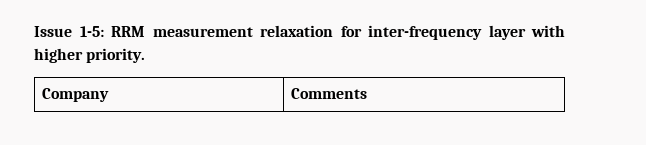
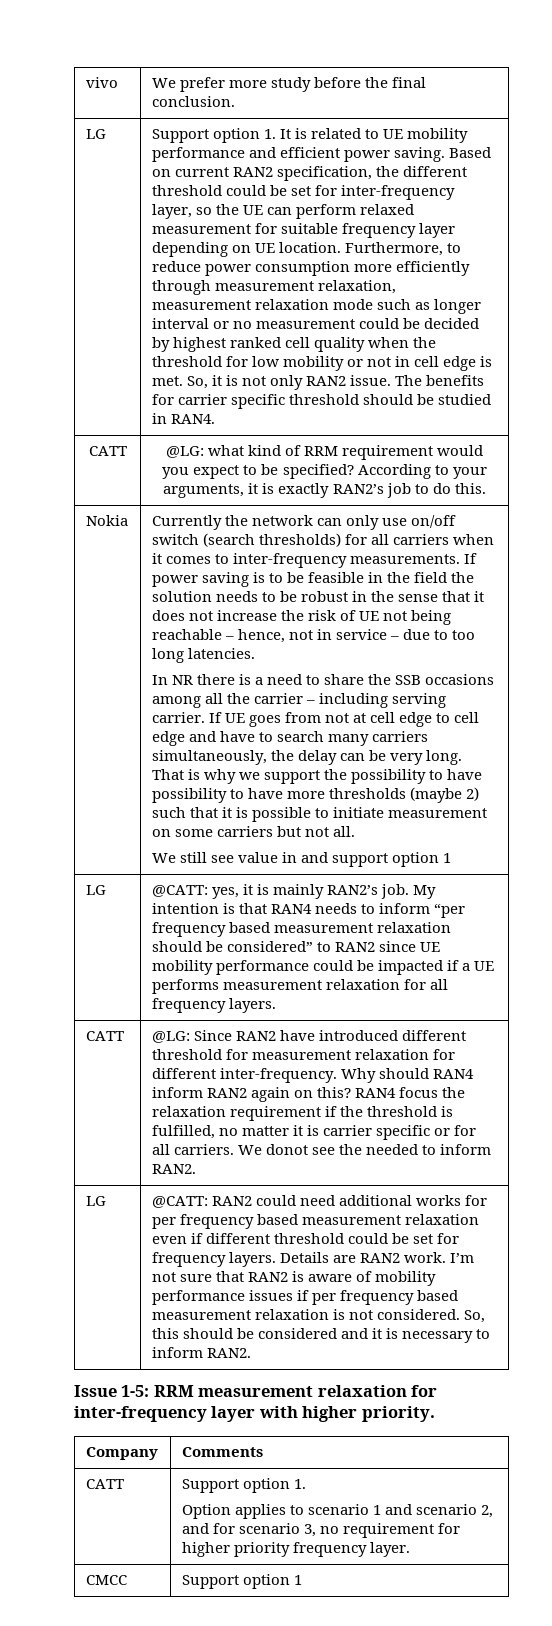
+ vivo | We prefer more study before the final conclusion.
+ LG | Support option 1. It is related to UE mobility performance and efficient power saving. Based on current RAN2 specification, the different threshold could be set for inter-frequency layer, so the UE can perform relaxed measurement for suitable frequency layer depending on UE location. Furthermore, to reduce power consumption more efficiently through measurement relaxation, measurement relaxation mode such as longer interval or no measurement could be decided by highest ranked cell quality when the threshold for low mobility or not in cell edge is met. So, it is not only RAN2 issue. The benefits for carrier specific threshold should be studied in RAN4.
+ CATT | @LG: what kind of RRM requirement would you expect to be specified? According to your arguments, it is exactly RAN2’s job to do this.
+ Nokia | Currently the network can only use on/off switch (search thresholds) for all carriers when it comes to inter-frequency measurements. If power saving is to be feasible in the field the solution needs to be robust in the sense that it does not increase the risk of UE not being reachable – hence, not in service – due to too long latencies.
+ In NR there is a need to share the SSB occasions among all the carrier – including serving carrier. If UE goes from not at cell edge to cell edge and have to search many carriers simultaneously, the delay can be very long. That is why we support the possibility to have possibility to have more thresholds (maybe 2) such that it is possible to initiate measurement on some carriers but not all.
+ We still see value in and support option 1
+ LG | @CATT: yes, it is mainly RAN2’s job. My intention is that RAN4 needs to inform “per frequency based measurement relaxation should be considered” to RAN2 since UE mobility performance could be impacted if a UE performs measurement relaxation for all frequency layers.
+ CATT | @LG: Since RAN2 have introduced different threshold for measurement relaxation for different inter-frequency. Why should RAN4 inform RAN2 again on this? RAN4 focus the relaxation requirement if the threshold is fulfilled, no matter it is carrier specific or for all carriers. We donot see the needed to inform RAN2.
+ LG | @CATT: RAN2 could need additional works for per frequency based measurement relaxation even if different threshold could be set for frequency layers. Details are RAN2 work. I’m not sure that RAN2 is aware of mobility performance issues if per frequency based measurement relaxation is not considered. So, this should be considered and it is necessary to inform RAN2.
+ CATT | Support option 1.
+ Option applies to scenario 1 and scenario 2, and for scenario 3, no requirement for higher priority frequency layer.
+ CMCC | Support option 1

